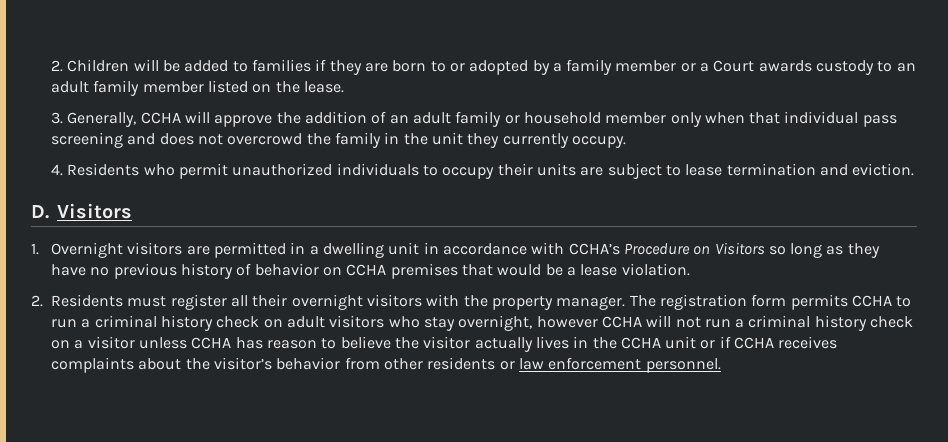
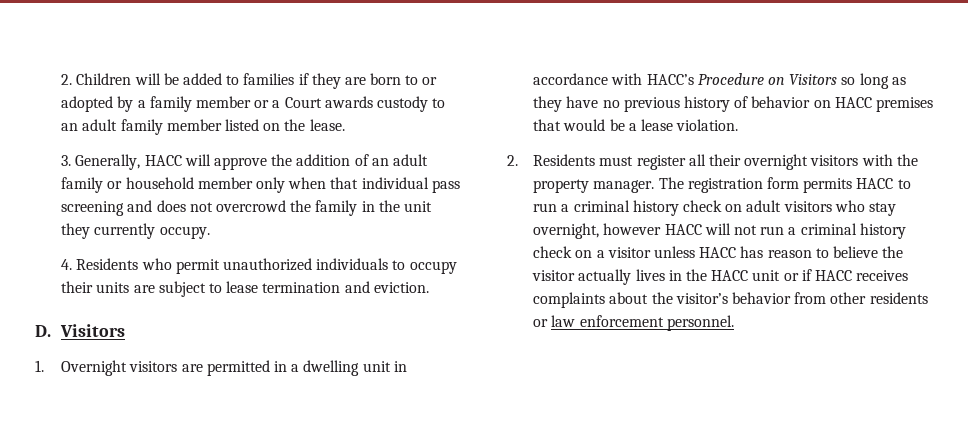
- 3. Generally, CCHA will approve the addition of an adult family or household member only when that individual pass screening and does not overcrowd the family in the unit they currently occupy.
+ 3. Generally, HACC will approve the addition of an adult family or household member only when that individual pass screening and does not overcrowd the family in the unit they currently occupy.
- 1. Overnight visitors are permitted in a dwelling unit in accordance with CCHA’s Procedure on Visitors so long as they have no previous history of behavior on CCHA premises that would be a lease violation.
+ 1. Overnight visitors are permitted in a dwelling unit in accordance with HACC’s Procedure on Visitors so long as they have no previous history of behavior on HACC premises that would be a lease violation.
- The registration form permits CCHA to run a criminal history check on adult visitors who stay overnight, however CCHA will not run a criminal history check on a visitor unless CCHA has reason to believe the visitor actually lives in the CCHA unit or if CCHA receives complaints about the visitor’s behavior from other residents or law enforcement personnel.
+ The registration form permits HACC to run a criminal history check on adult visitors who stay overnight, however HACC will not run a criminal history check on a visitor unless HACC has reason to believe the visitor actually lives in the HACC unit or if HACC receives complaints about the visitor’s behavior from other residents or law enforcement personnel.

